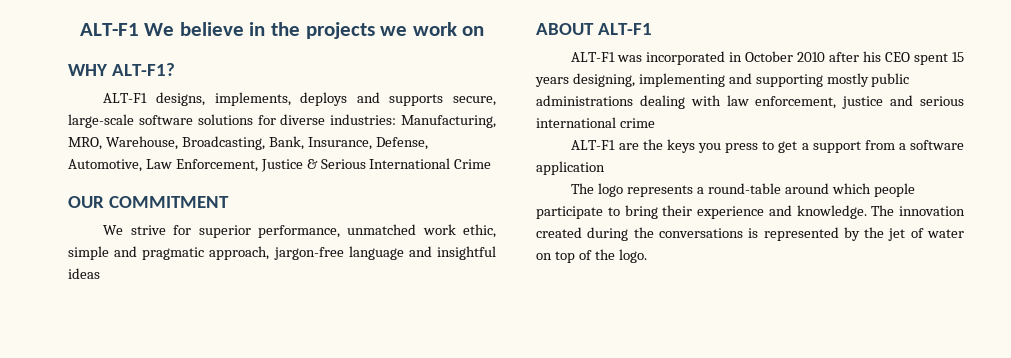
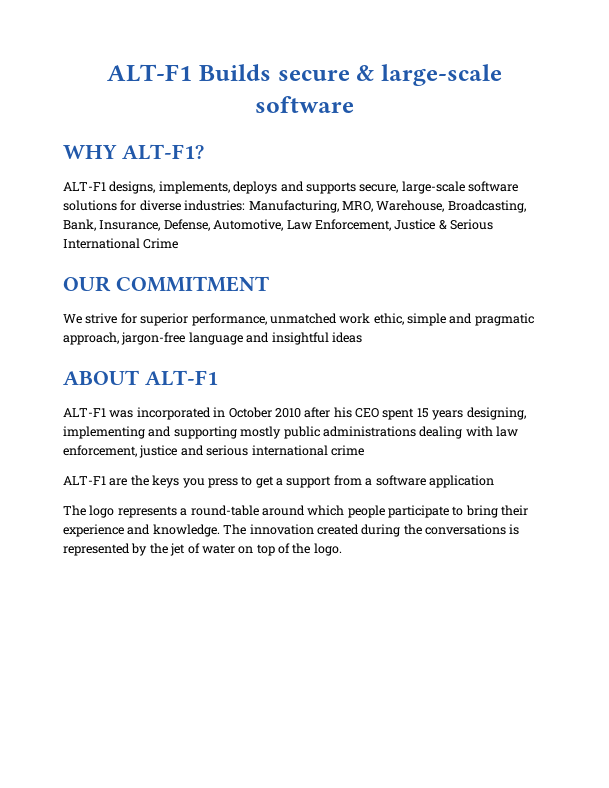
- ALT-F1 We believe in the projects we work on
+ ALT-F1 Builds secure & large-scale software

